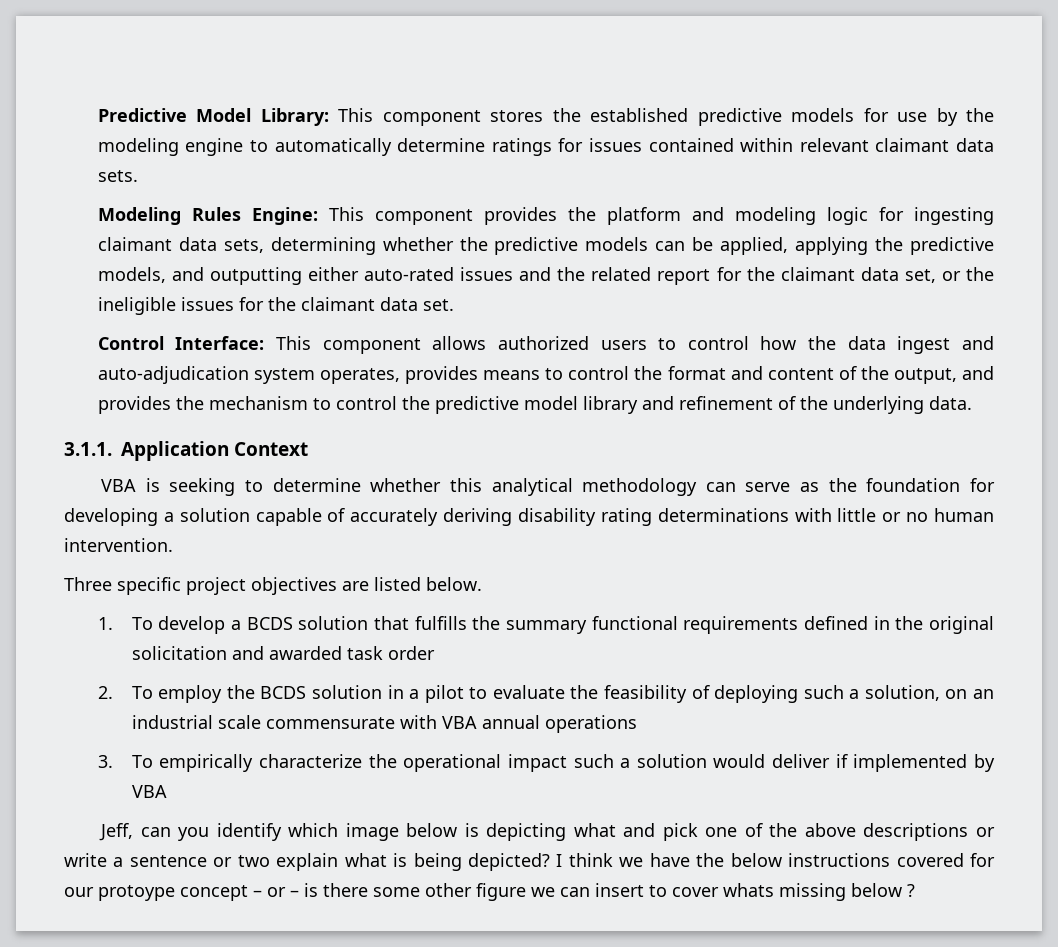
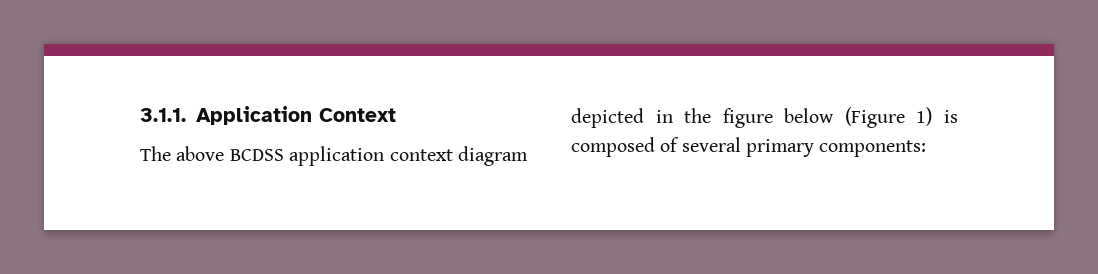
- Predictive Model Library: This component stores the established predictive models for use by the modeling engine to automatically determine ratings for issues contained within relevant claimant data sets.
- Modeling Rules Engine: This component provides the platform and modeling logic for ingesting claimant data sets, determining whether the predictive models can be applied, applying the predictive models, and outputting either auto-rated issues and the related report for the claimant data set, or the ineligible issues for the claimant data set.
- Control Interface: This component allows authorized users to control how the data ingest and auto-adjudication system operates, provides means to control the format and content of the output, and provides the mechanism to control the predictive model library and refinement of the underlying data.
  3.1.1. Application Context
- VBA is seeking to determine whether this analytical methodology can serve as the foundation for developing a solution capable of accurately deriving disability rating determinations with little or no human intervention.
- Three specific project objectives are listed below.
- 1. To develop a BCDS solution that fulfills the summary functional requirements defined in the original solicitation and awarded task order
- 2. To employ the BCDS solution in a pilot to evaluate the feasibility of deploying such a solution, on an industrial scale commensurate with VBA annual operations
- 3. To empirically characterize the operational impact such a solution would deliver if implemented by VBA
- Jeff, can you identify which image below is depicting what and pick one of the above descriptions or write a sentence or two explain what is being depicted? I think we have the below instructions covered for our protoype concept – or – is there some other figure we can insert to cover whats missing below ?
+ The above BCDSS application context diagram depicted in the figure below (Figure 1) is composed of several primary components:

